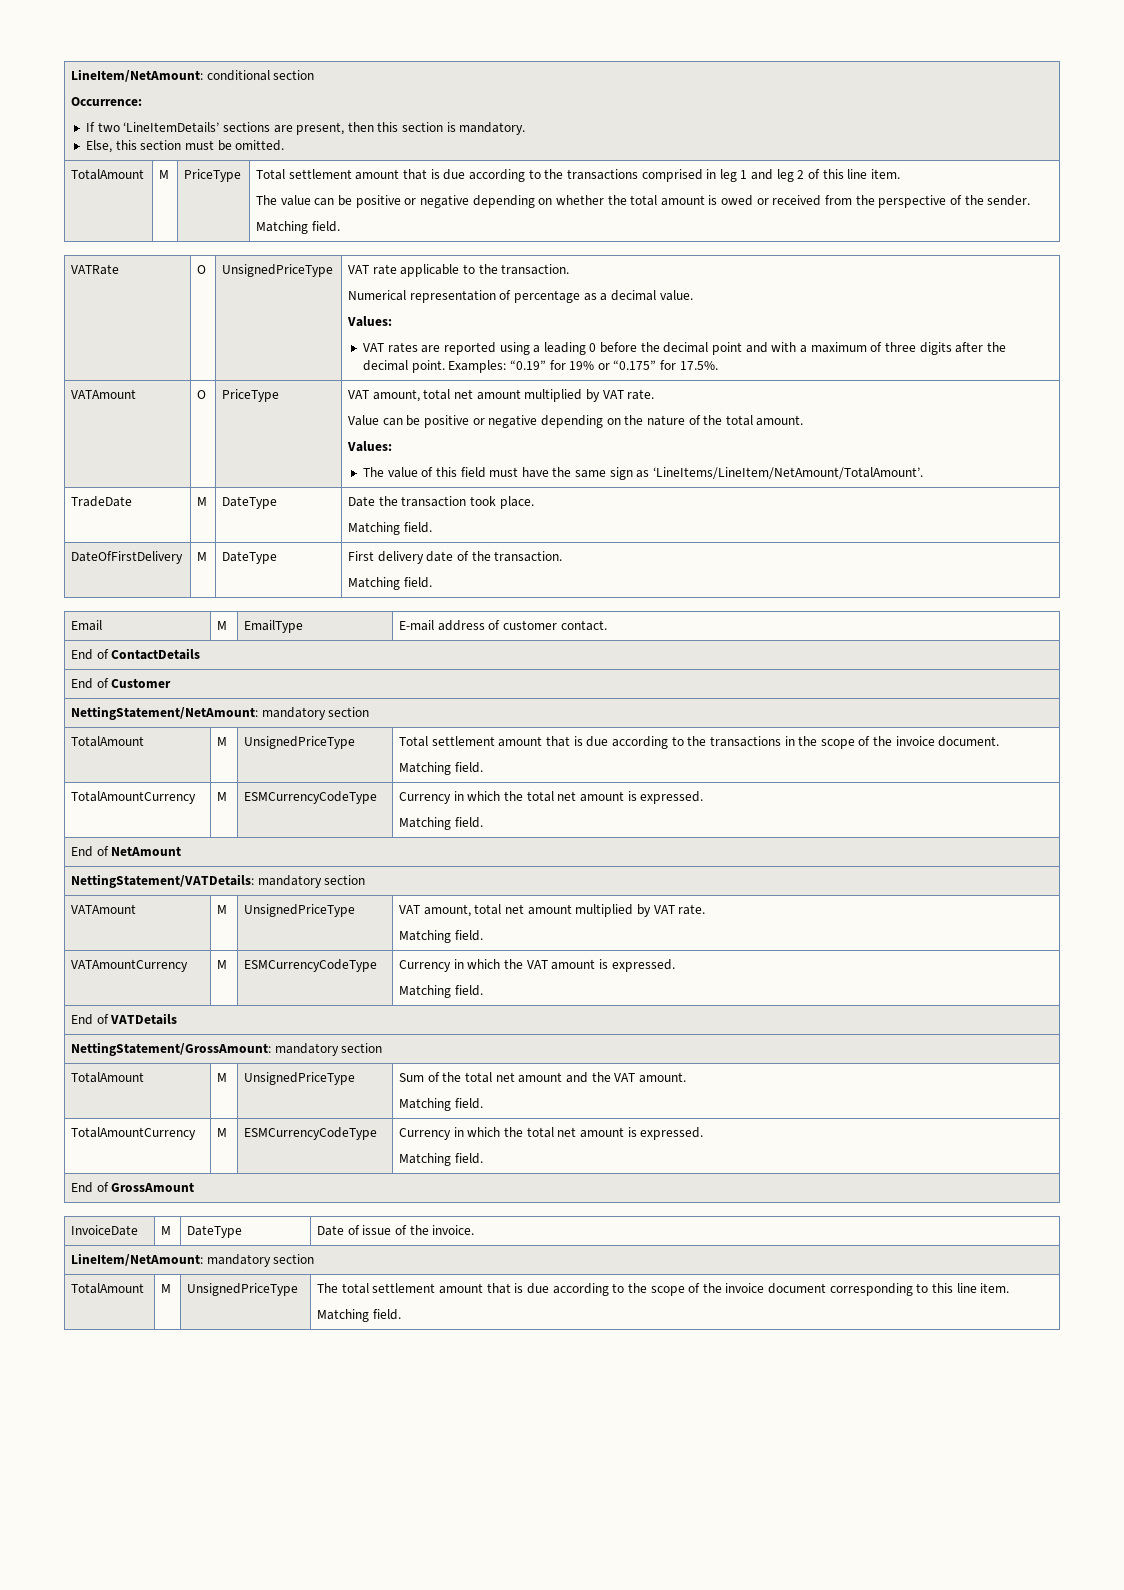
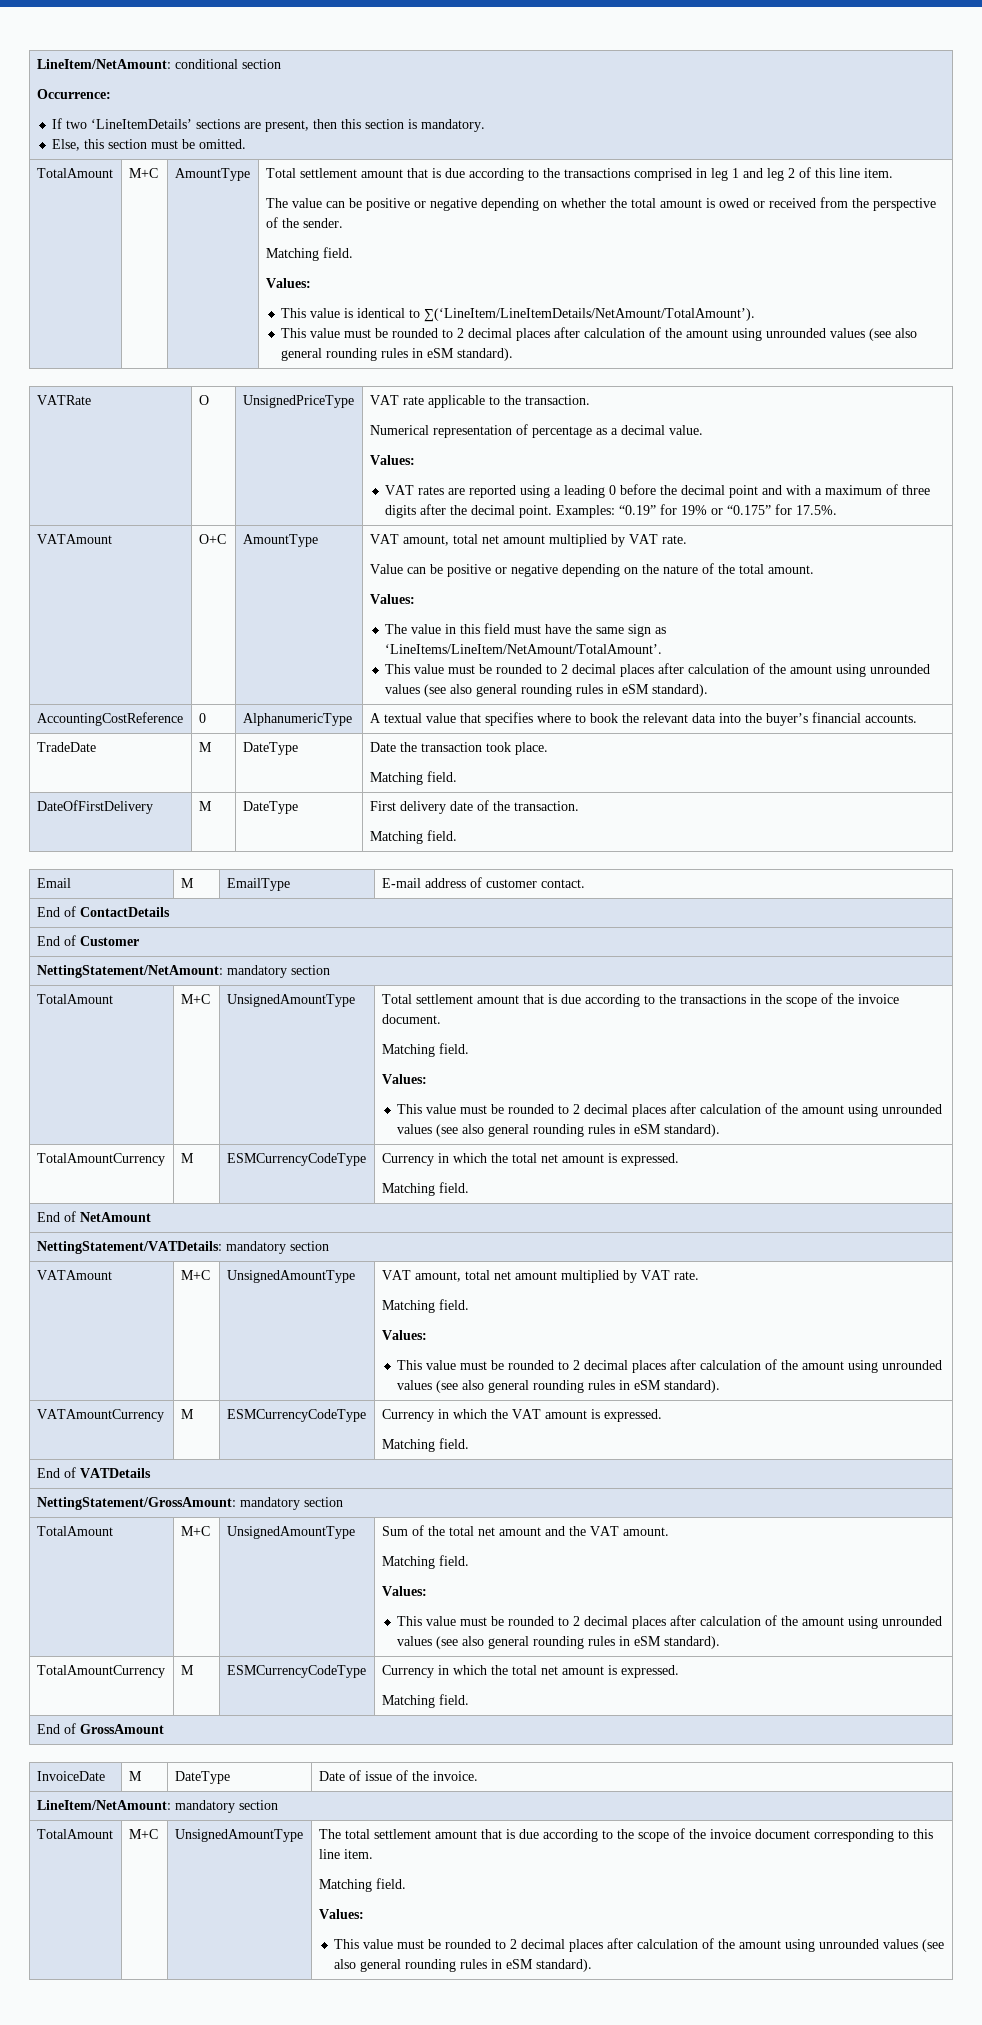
- M | PriceType
+ M+C | AmountType
  The value can be positive or negative depending on whether the total amount is owed or received from the perspective of the sender.
  Matching field.
+ Values:
+ This value is identical to ∑(‘LineItem/LineItemDetails/NetAmount/TotalAmount’).
+ This value must be rounded to 2 decimal places after calculation of the amount using unrounded values (see also general rounding rules in eSM standard).
- O | PriceType
+ O+C | AmountType
- The value of this field must have the same sign as ‘LineItems/LineItem/NetAmount/TotalAmount’.
+ The value in this field must have the same sign as ‘LineItems/LineItem/NetAmount/TotalAmount’.
+ This value must be rounded to 2 decimal places after calculation of the amount using unrounded values (see also general rounding rules in eSM standard).
+ AccountingCostReference | 0 | AlphanumericType | A textual value that specifies where to book the relevant data into the buyer’s financial accounts.
  NettingStatement/NetAmount: mandatory section
- TotalAmount | M | UnsignedPriceType
+ TotalAmount | M+C | UnsignedAmountType
  Total settlement amount that is due according to the transactions in the scope of the invoice document.
  Matching field.
+ Values:
+ This value must be rounded to 2 decimal places after calculation of the amount using unrounded values (see also general rounding rules in eSM standard).
- VATAmount | M | UnsignedPriceType | VAT amount, total net amount multiplied by VAT rate.
+ VATAmount | M+C | UnsignedAmountType | VAT amount, total net amount multiplied by VAT rate.
  Matching field.
+ Values:
+ This value must be rounded to 2 decimal places after calculation of the amount using unrounded values (see also general rounding rules in eSM standard).
  NettingStatement/GrossAmount: mandatory section
- TotalAmount | M | UnsignedPriceType
+ TotalAmount | M+C | UnsignedAmountType
  Sum of the total net amount and the VAT amount.
  Matching field.
+ Values:
+ This value must be rounded to 2 decimal places after calculation of the amount using unrounded values (see also general rounding rules in eSM standard).
  LineItem/NetAmount: mandatory section
- TotalAmount | M | UnsignedPriceType
+ TotalAmount | M+C | UnsignedAmountType
  The total settlement amount that is due according to the scope of the invoice document corresponding to this line item.
  Matching field.
+ Values:
+ This value must be rounded to 2 decimal places after calculation of the amount using unrounded values (see also general rounding rules in eSM standard).

